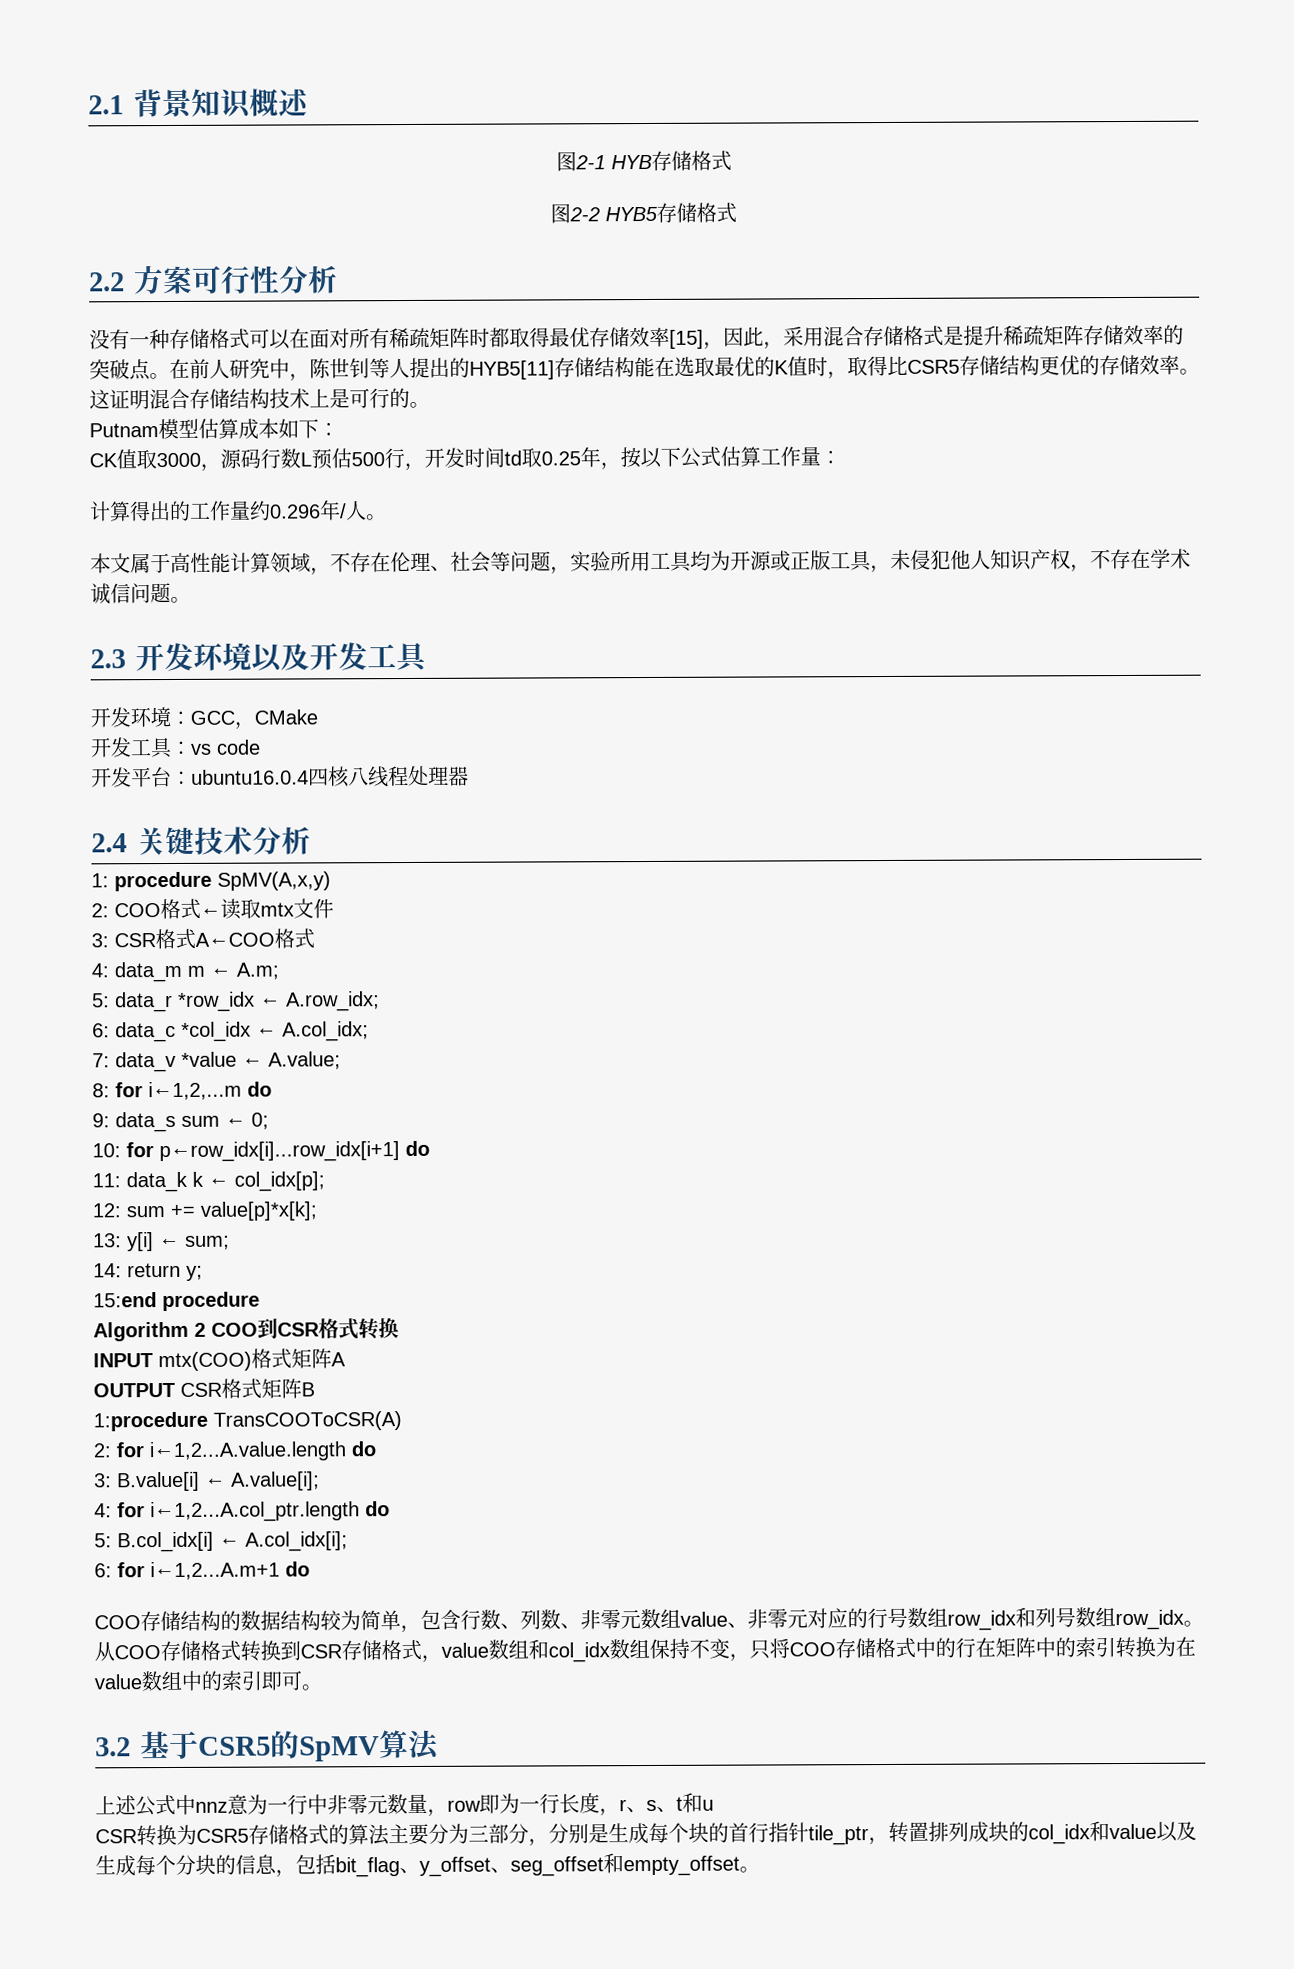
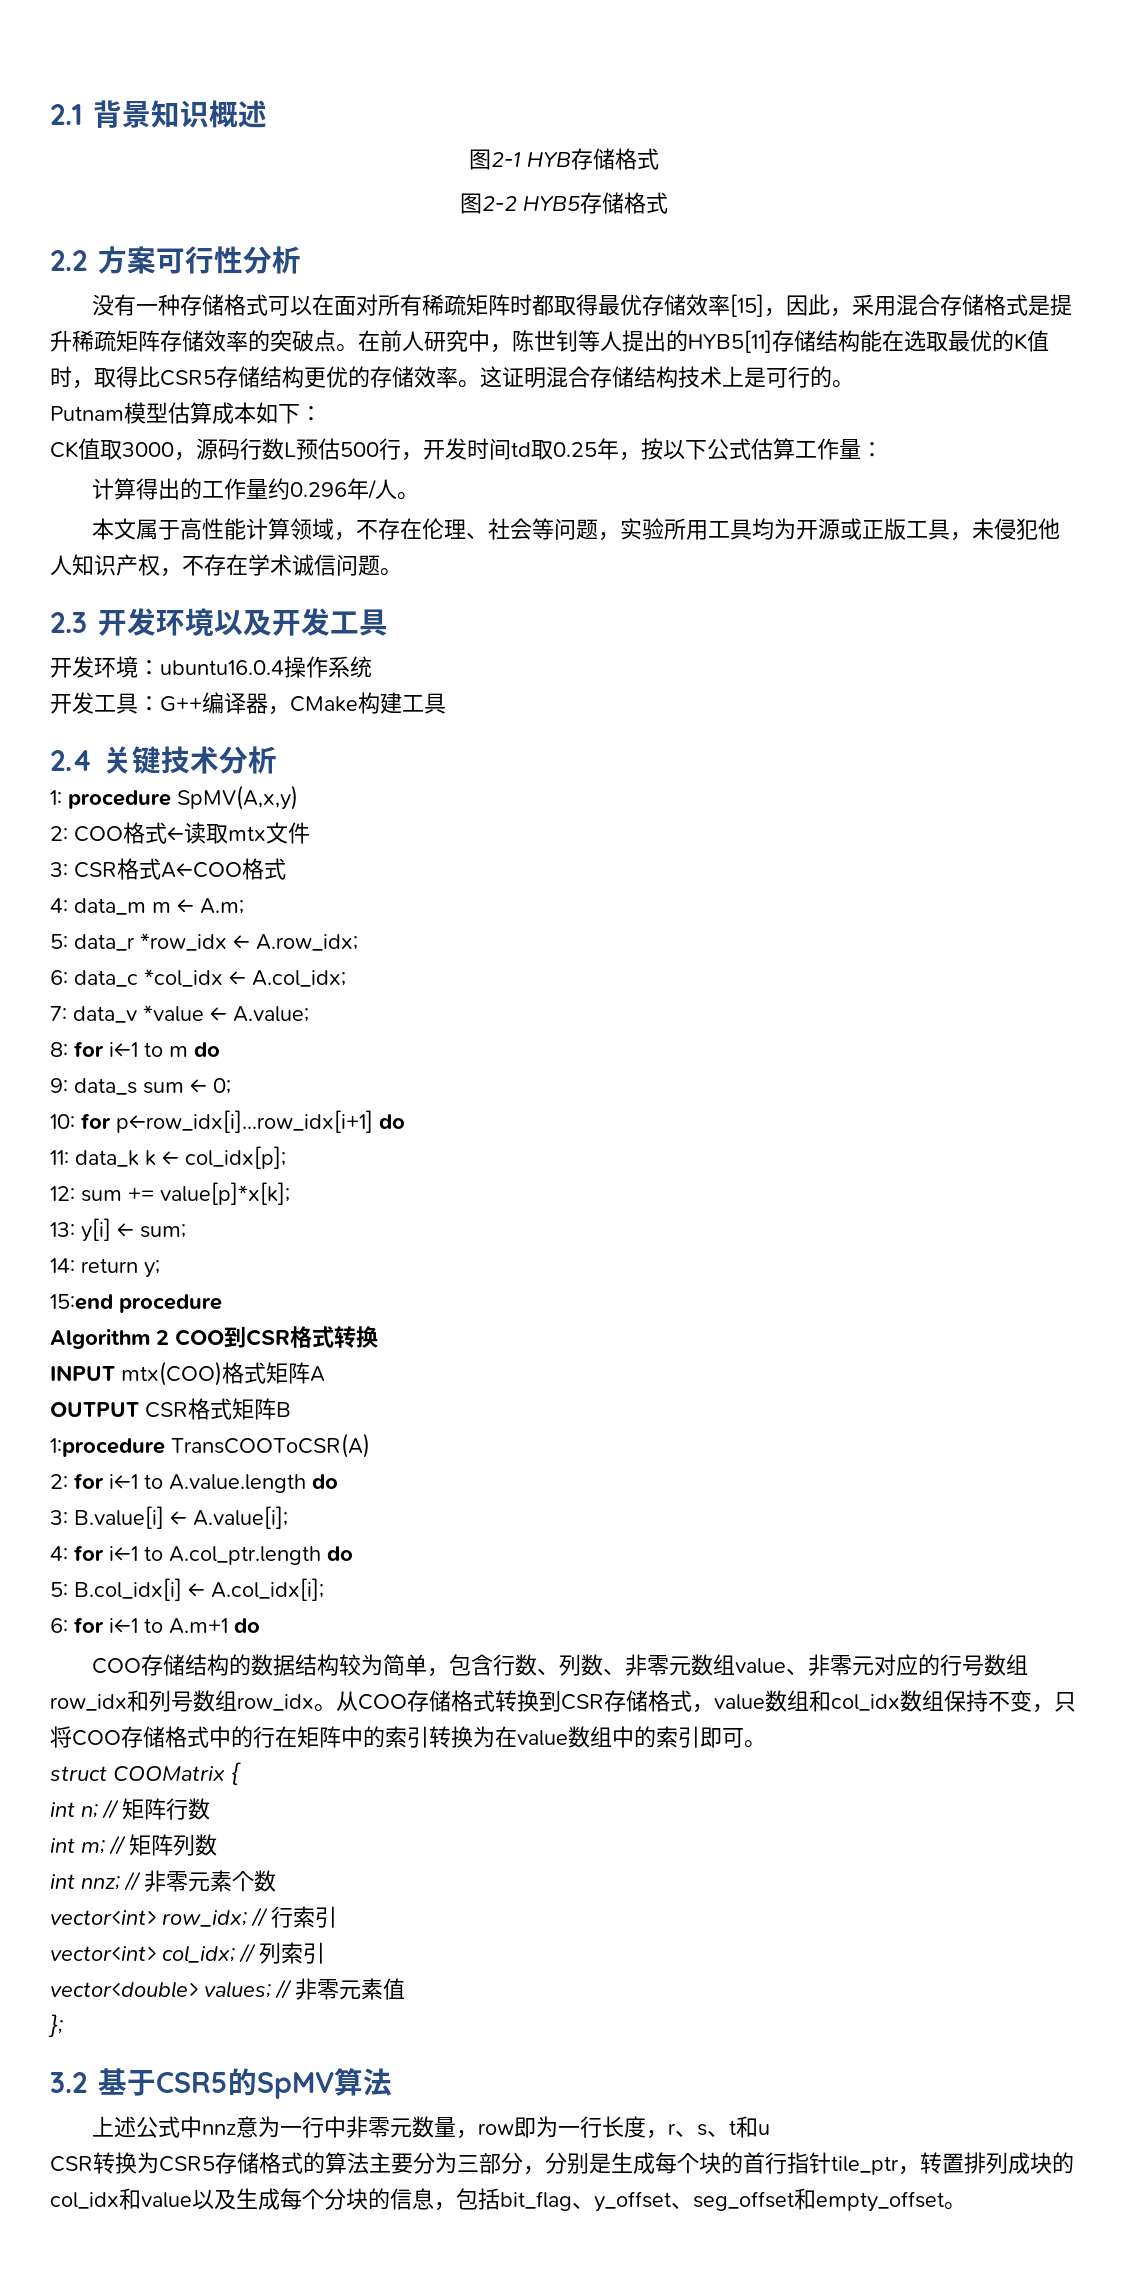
- 开发环境：GCC，CMake
+ 开发环境：ubuntu16.0.4操作系统
- 开发工具：vs code
- 开发平台：ubuntu16.0.4四核八线程处理器
+ 开发工具：G++编译器，CMake构建工具
- 8: for i←1,2,...m do
+ 8: for i←1 to m do
- 2: for i←1,2...A.value.length do
+ 2: for i←1 to A.value.length do
- 4: for i←1,2...A.col_ptr.length do
+ 4: for i←1 to A.col_ptr.length do
- 6: for i←1,2...A.m+1 do
+ 6: for i←1 to A.m+1 do
+ struct COOMatrix {
+ int n; // 矩阵行数
+ int m; // 矩阵列数
+ int nnz; // 非零元素个数
+ vector<int> row_idx; // 行索引
+ vector<int> col_idx; // 列索引
+ vector<double> values; // 非零元素值
+ };

